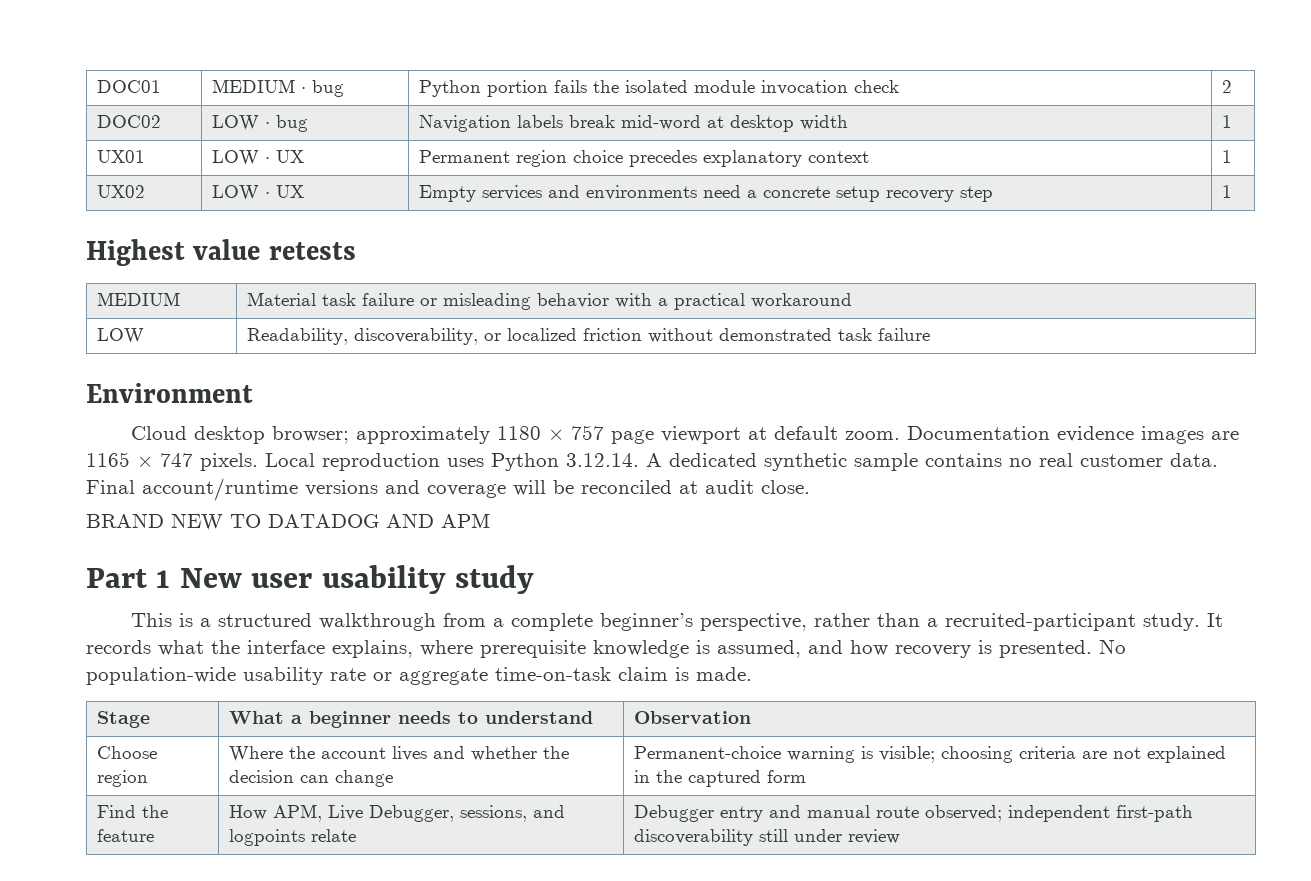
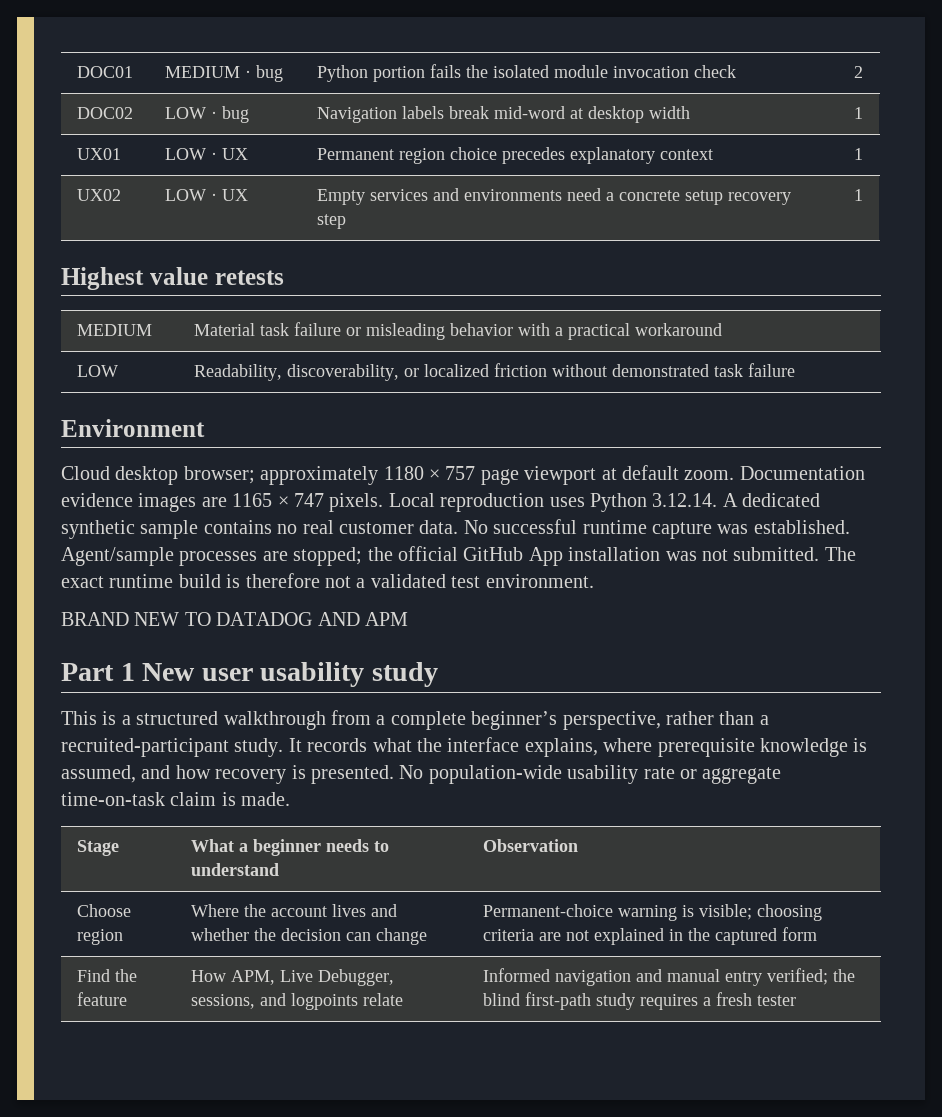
- Final account/runtime versions and coverage will be reconciled at audit close.
+ No successful runtime capture was established. Agent/sample processes are stopped; the official GitHub App installation was not submitted. The exact runtime build is therefore not a validated test environment.
- Find the feature | How APM, Live Debugger, sessions, and logpoints relate | Debugger entry and manual route observed; independent first-path discoverability still under review
+ Find the feature | How APM, Live Debugger, sessions, and logpoints relate | Informed navigation and manual entry verified; the blind first-path study requires a fresh tester

